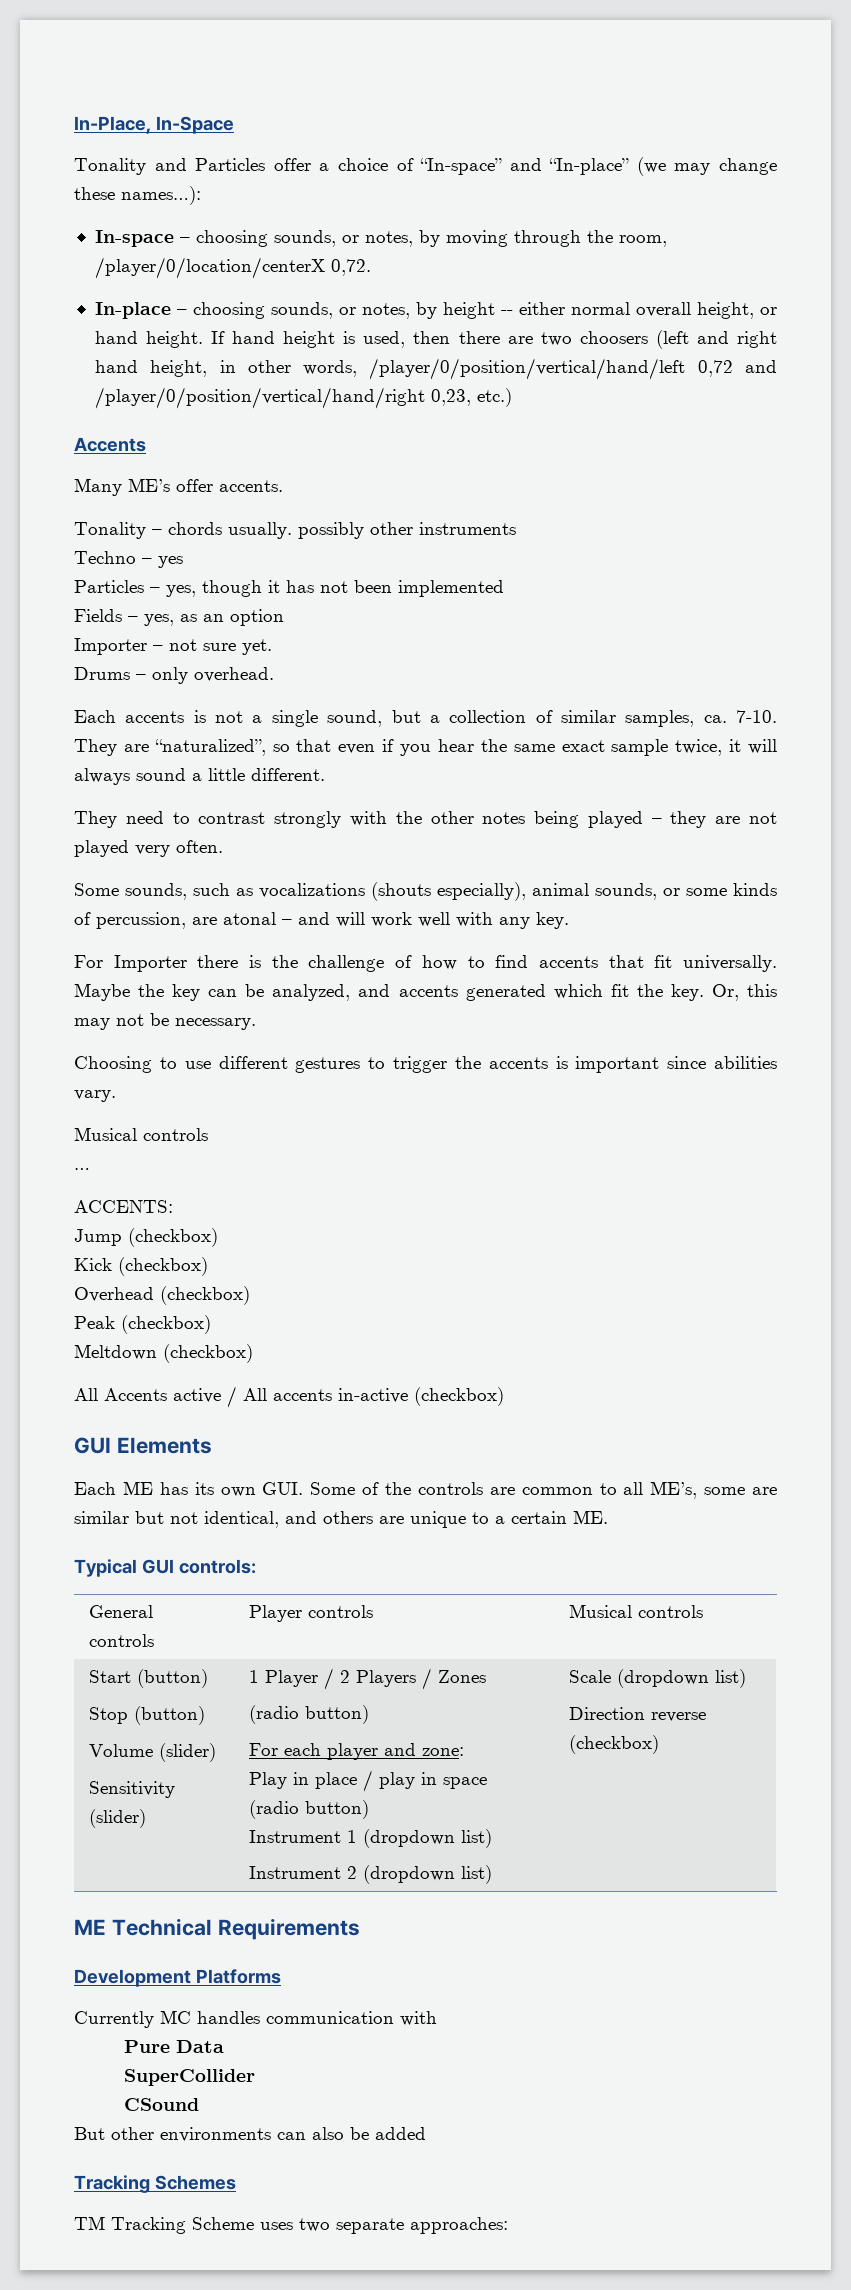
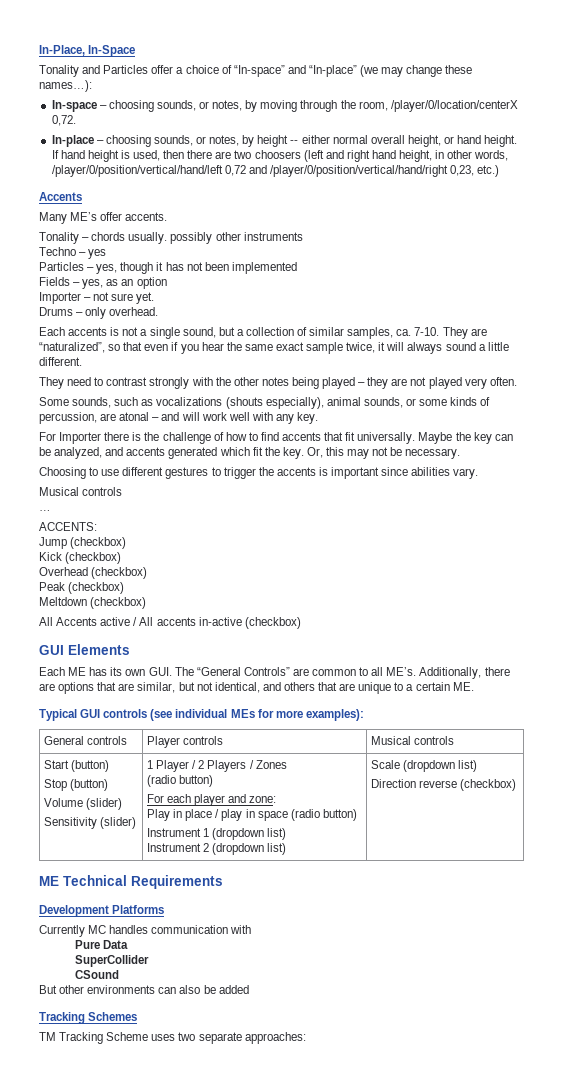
- Each ME has its own GUI. Some of the controls are common to all ME’s, some are similar but not identical, and others are unique to a certain ME.
+ Each ME has its own GUI. The “General Controls” are common to all ME’s. Additionally, there are options that are similar, but not identical, and others that are unique to a certain ME.
- Typical GUI controls:
+ Typical GUI controls (see individual MEs for more examples):

